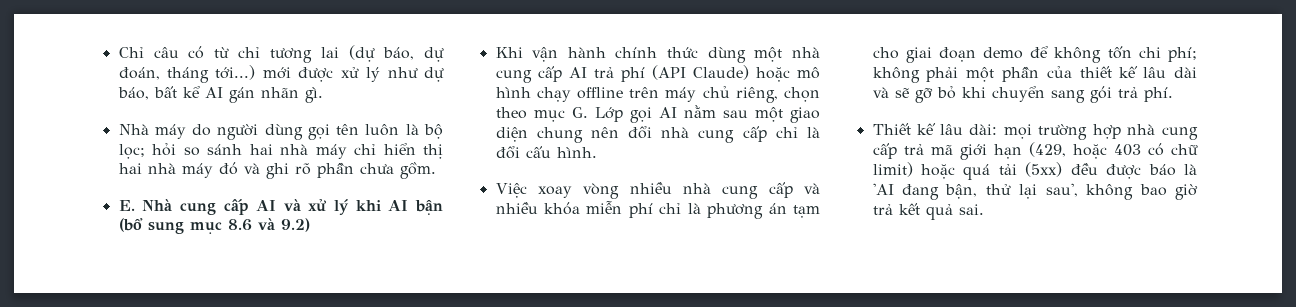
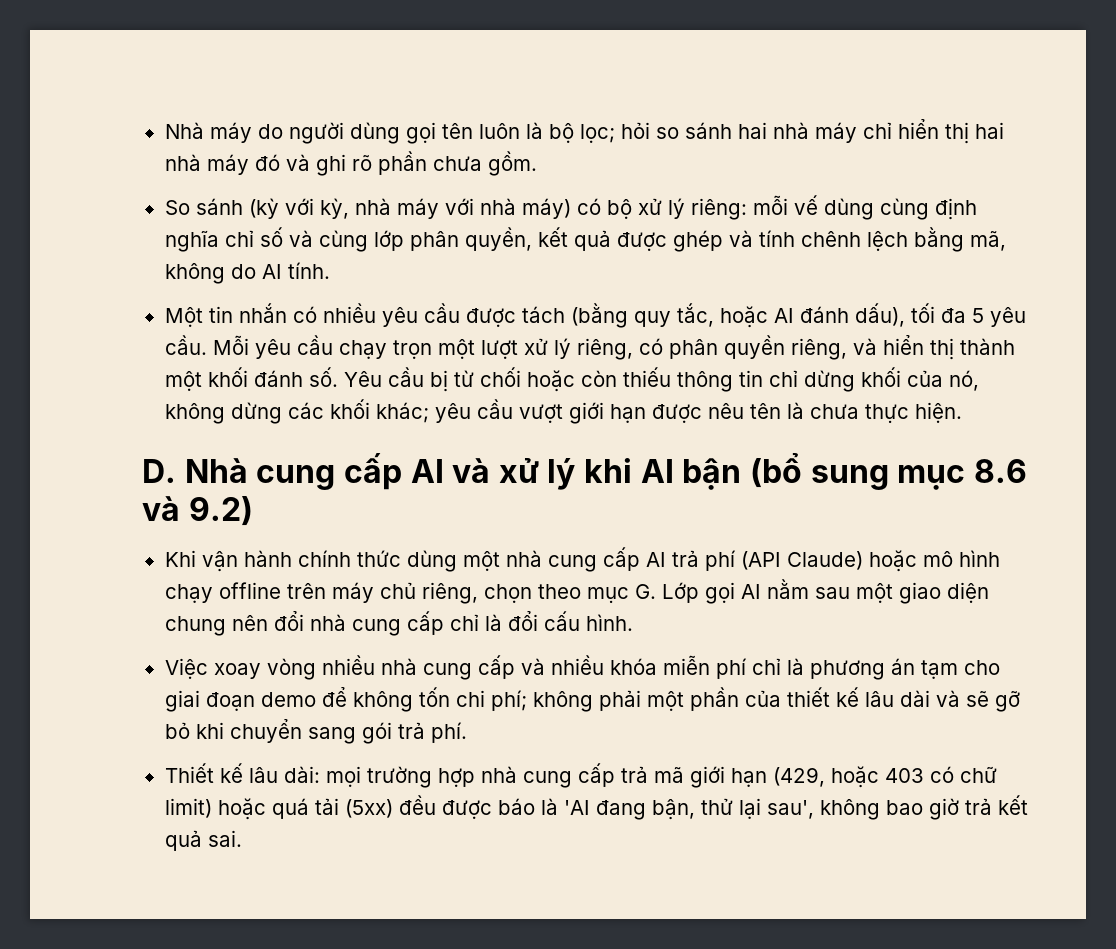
- Chỉ câu có từ chỉ tương lai (dự báo, dự đoán, tháng tới...) mới được xử lý như dự báo, bất kể AI gán nhãn gì.
- E. Nhà cung cấp AI và xử lý khi AI bận (bổ sung mục 8.6 và 9.2)
+ So sánh (kỳ với kỳ, nhà máy với nhà máy) có bộ xử lý riêng: mỗi vế dùng cùng định nghĩa chỉ số và cùng lớp phân quyền, kết quả được ghép và tính chênh lệch bằng mã, không do AI tính.
+ Một tin nhắn có nhiều yêu cầu được tách (bằng quy tắc, hoặc AI đánh dấu), tối đa 5 yêu cầu. Mỗi yêu cầu chạy trọn một lượt xử lý riêng, có phân quyền riêng, và hiển thị thành một khối đánh số. Yêu cầu bị từ chối hoặc còn thiếu thông tin chỉ dừng khối của nó, không dừng các khối khác; yêu cầu vượt giới hạn được nêu tên là chưa thực hiện.
+ D. Nhà cung cấp AI và xử lý khi AI bận (bổ sung mục 8.6 và 9.2)

